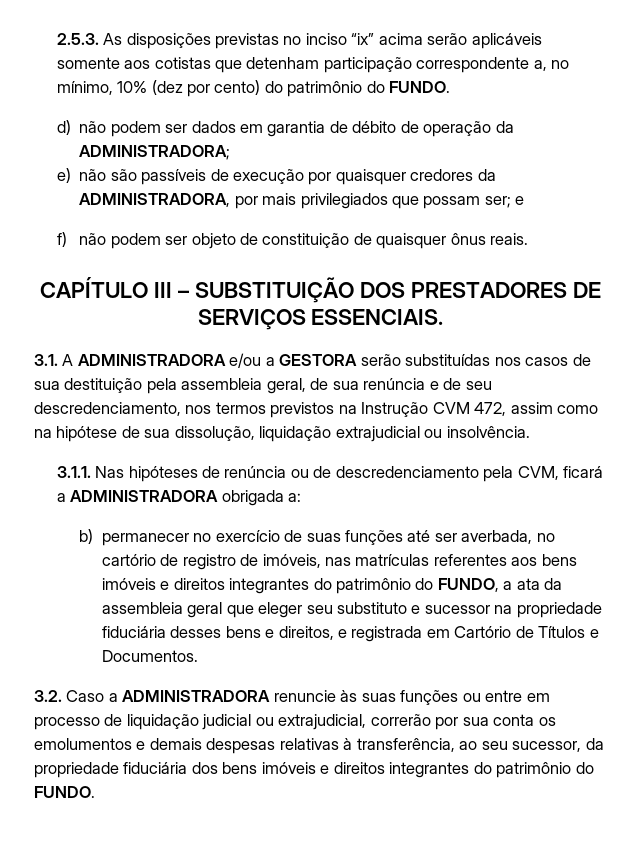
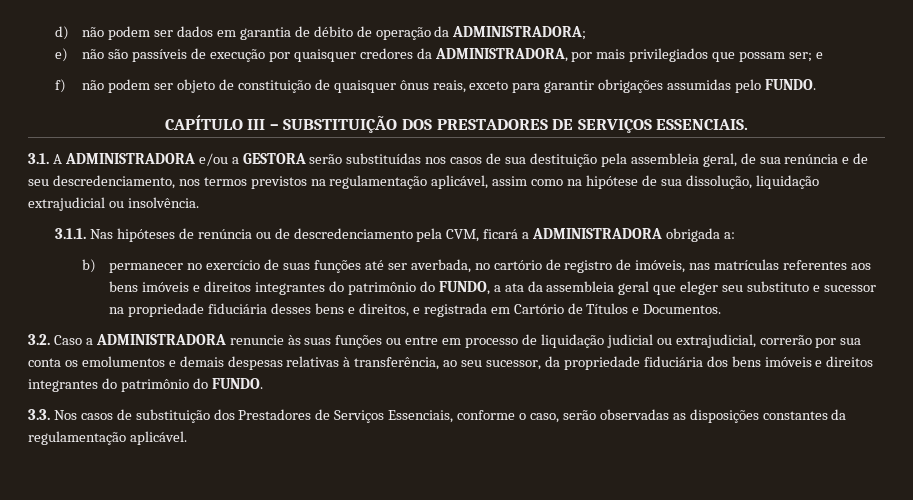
- 2.5.3. As disposições previstas no inciso “ix” acima serão aplicáveis somente aos cotistas que detenham participação correspondente a, no mínimo, 10% (dez por cento) do patrimônio do FUNDO.
- f) não podem ser objeto de constituição de quaisquer ônus reais.
+ f) não podem ser objeto de constituição de quaisquer ônus reais, exceto para garantir obrigações assumidas pelo FUNDO.
- 3.1. A ADMINISTRADORA e/ou a GESTORA serão substituídas nos casos de sua destituição pela assembleia geral, de sua renúncia e de seu descredenciamento, nos termos previstos na Instrução CVM 472, assim como na hipótese de sua dissolução, liquidação extrajudicial ou insolvência.
+ 3.1. A ADMINISTRADORA e/ou a GESTORA serão substituídas nos casos de sua destituição pela assembleia geral, de sua renúncia e de seu descredenciamento, nos termos previstos na regulamentação aplicável, assim como na hipótese de sua dissolução, liquidação extrajudicial ou insolvência.
+ 3.3. Nos casos de substituição dos Prestadores de Serviços Essenciais, conforme o caso, serão observadas as disposições constantes da regulamentação aplicável.

